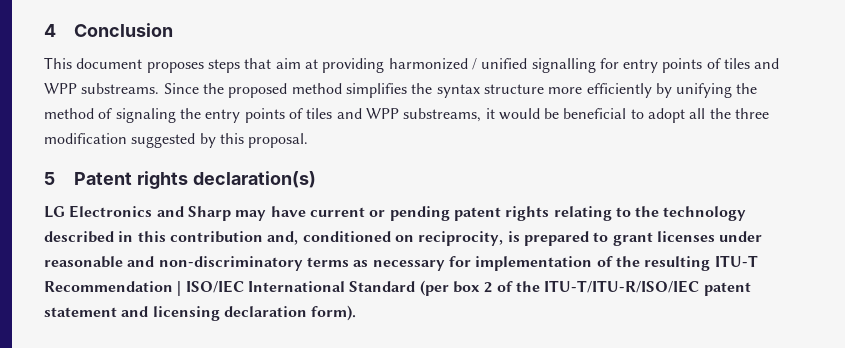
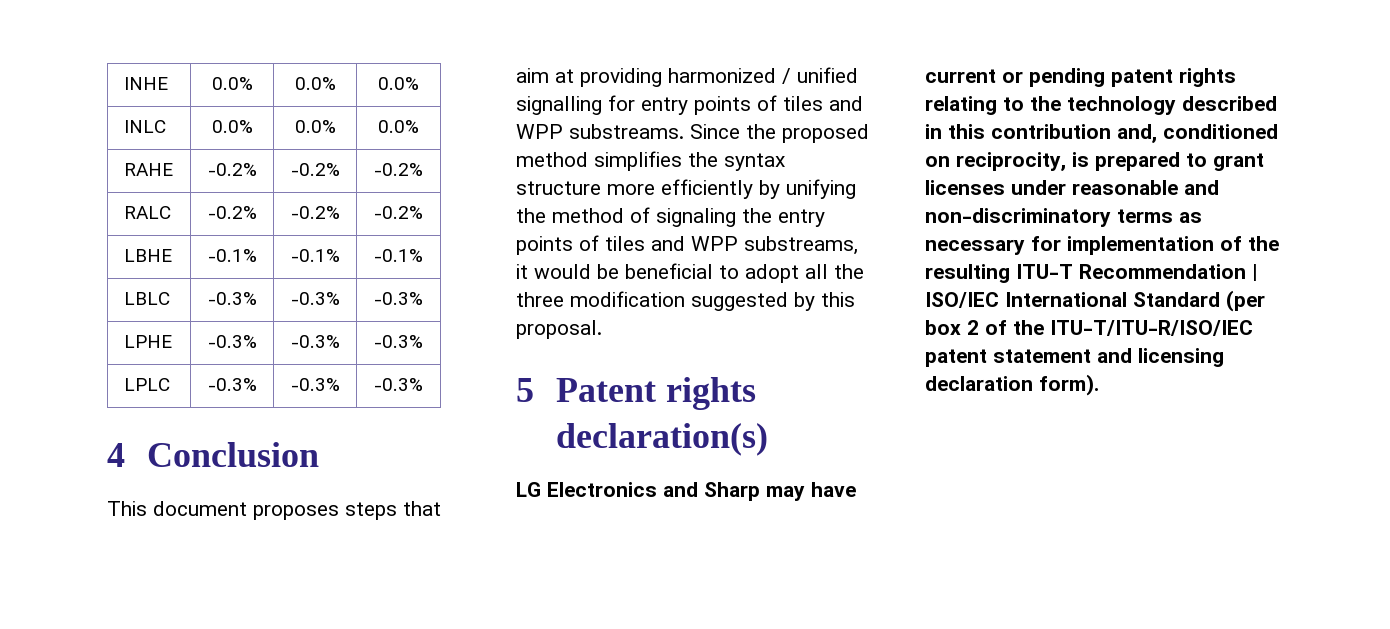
+ INHE | 0.0% | 0.0% | 0.0%
+ INLC | 0.0% | 0.0% | 0.0%
+ RAHE | -0.2% | -0.2% | -0.2%
+ RALC | -0.2% | -0.2% | -0.2%
+ LBHE | -0.1% | -0.1% | -0.1%
+ LBLC | -0.3% | -0.3% | -0.3%
+ LPHE | -0.3% | -0.3% | -0.3%
+ LPLC | -0.3% | -0.3% | -0.3%

